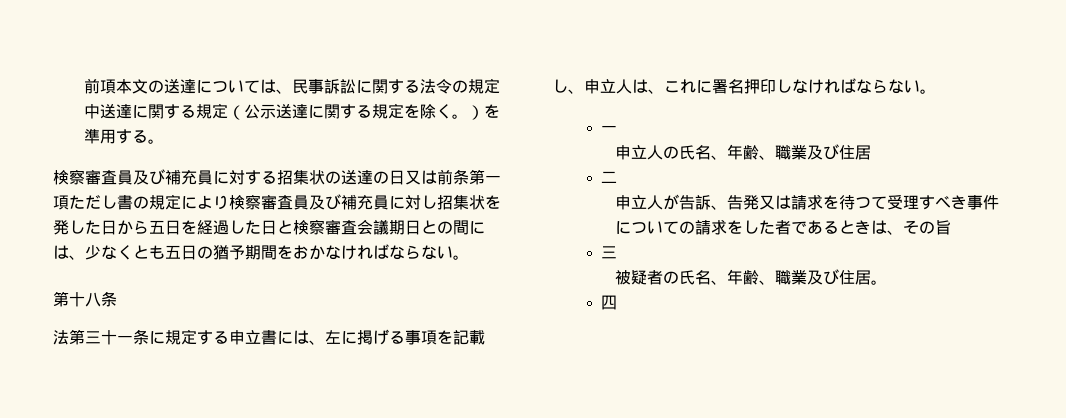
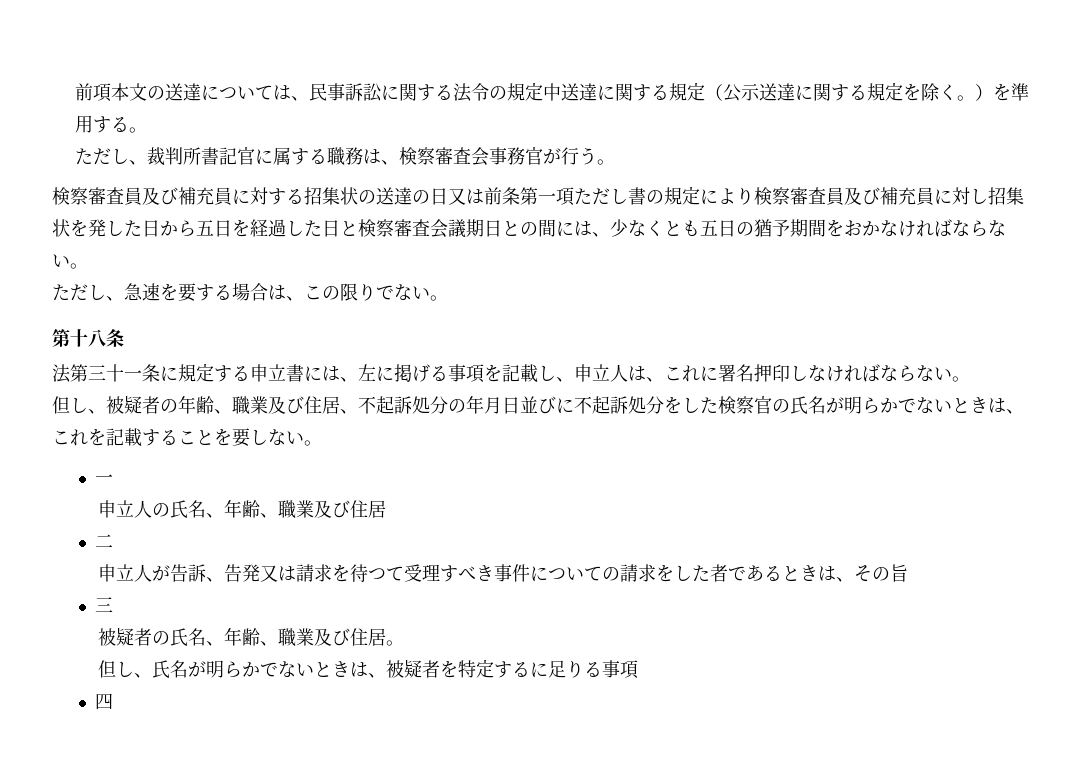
+ ただし、裁判所書記官に属する職務は、検察審査会事務官が行う。
+ ただし、急速を要する場合は、この限りでない。
+ 但し、被疑者の年齢、職業及び住居、不起訴処分の年月日並びに不起訴処分をした検察官の氏名が明らかでないときは、これを記載することを要しない。
+ 但し、氏名が明らかでないときは、被疑者を特定するに足りる事項

